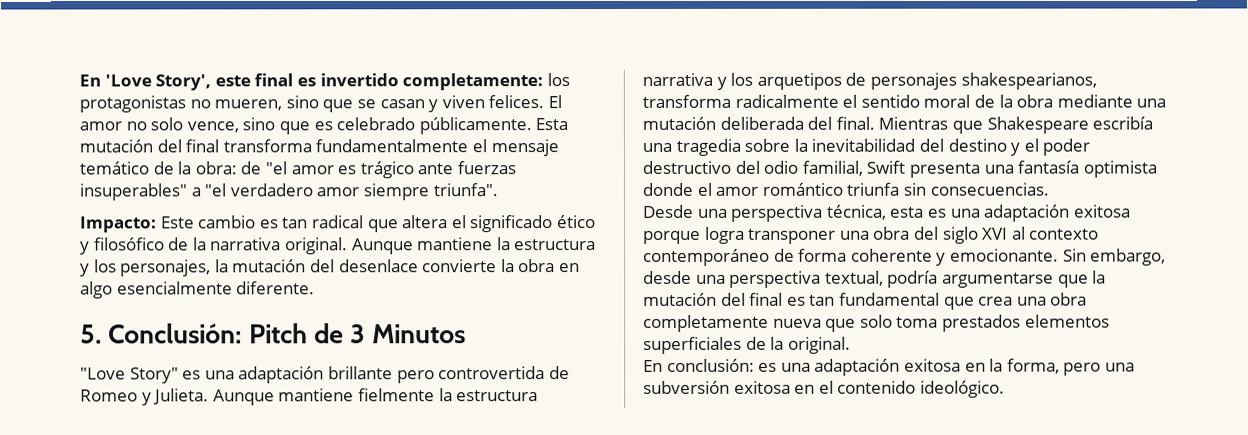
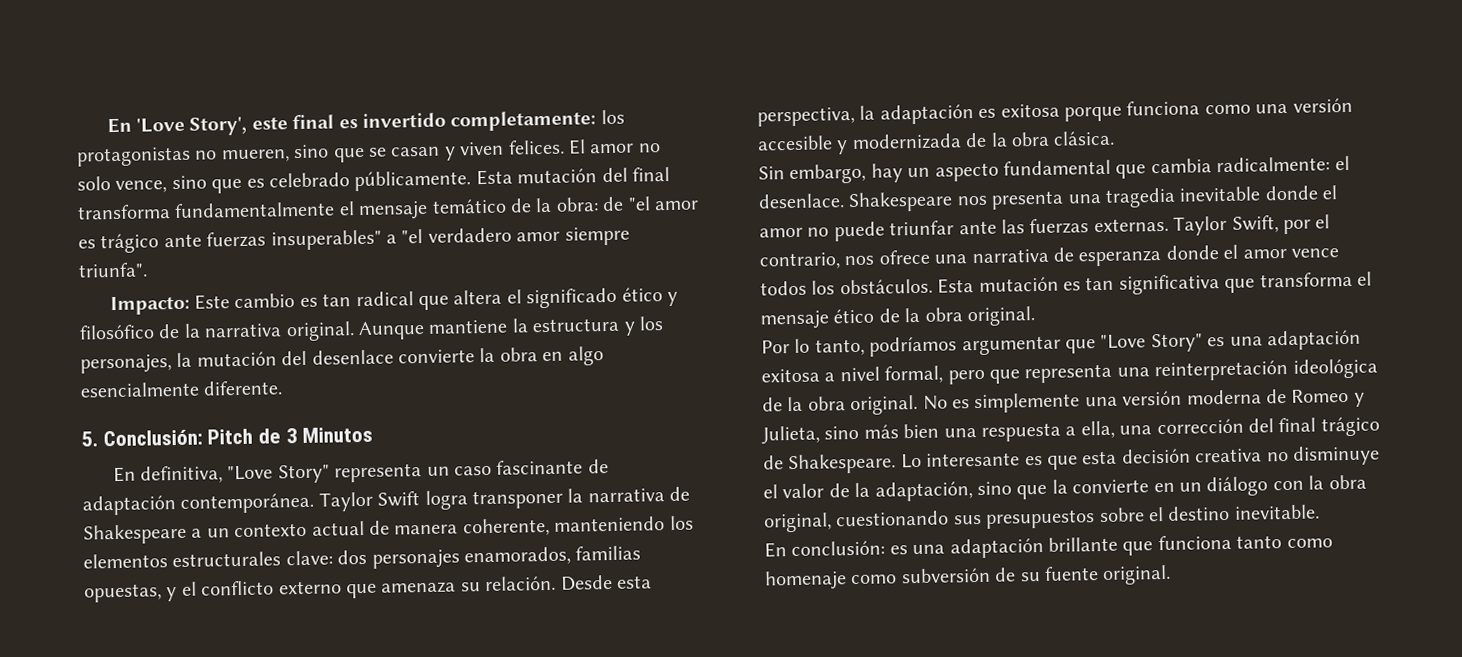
- "Love Story" es una adaptación brillante pero controvertida de Romeo y Julieta. Aunque mantiene fielmente la estructura narrativa y los arquetipos de personajes shakespearianos, transforma radicalmente el sentido moral de la obra mediante una mutación deliberada del final. Mientras que Shakespeare escribía una tragedia sobre la inevitabilidad del destino y el poder destructivo del odio familial, Swift presenta una fantasía optimista donde el amor romántico triunfa sin consecuencias.
- Desde una perspectiva técnica, esta es una adaptación exitosa porque logra transponer una obra del siglo XVI al contexto contemporáneo de forma coherente y emocionante. Sin embargo, desde una perspectiva textual, podría argumentarse que la mutación del final es tan fundamental que crea una obra completamente nueva que solo toma prestados elementos superficiales de la original.
+ En definitiva, "Love Story" representa un caso fascinante de adaptación contemporánea. Taylor Swift logra transponer la narrativa de Shakespeare a un contexto actual de manera coherente, manteniendo los elementos estructurales clave: dos personajes enamorados, familias opuestas, y el conflicto externo que amenaza su relación. Desde esta perspectiva, la adaptación es exitosa porque funciona como una versión accesible y modernizada de la obra clásica.
+ Sin embargo, hay un aspecto fundamental que cambia radicalmente: el desenlace. Shakespeare nos presenta una tragedia inevitable donde el amor no puede triunfar ante las fuerzas externas. Taylor Swift, por el contrario, nos ofrece una narrativa de esperanza donde el amor vence todos los obstáculos. Esta mutación es tan significativa que transforma el mensaje ético de la obra original.
+ Por lo tanto, podríamos argumentar que "Love Story" es una adaptación exitosa a nivel formal, pero que representa una reinterpretación ideológica de la obra original. No es simplemente una versión moderna de Romeo y Julieta, sino más bien una respuesta a ella, una corrección del final trágico de Shakespeare. Lo interesante es que esta decisión creativa no disminuye el valor de la adaptación, sino que la convierte en un diálogo con la obra original, cuestionando sus presupuestos sobre el destino inevitable.
- En conclusión: es una adaptación exitosa en la forma, pero una subversión exitosa en el contenido ideológico.
+ En conclusión: es una adaptación brillante que funciona tanto como homenaje como subversión de su fuente original.

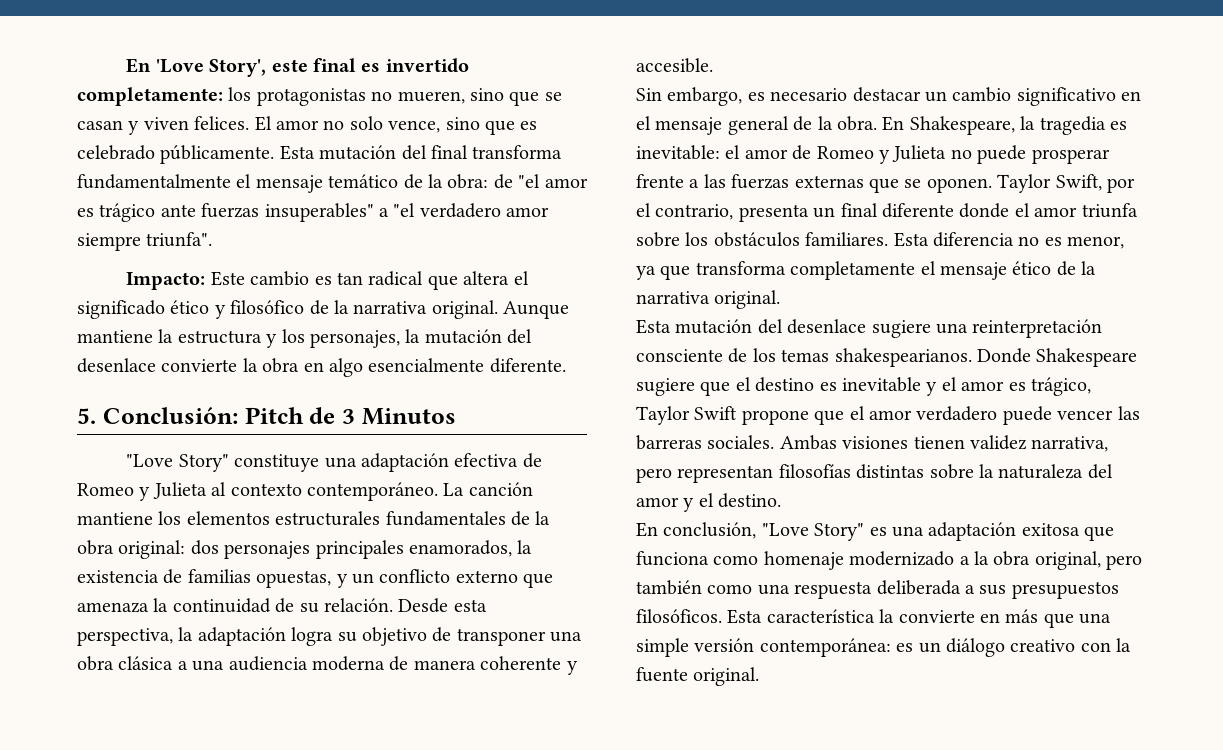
- En definitiva, "Love Story" representa un caso fascinante de adaptación contemporánea. Taylor Swift logra transponer la narrativa de Shakespeare a un contexto actual de manera coherente, manteniendo los elementos estructurales clave: dos personajes enamorados, familias opuestas, y el conflicto externo que amenaza su relación.
+ "Love Story" constituye una adaptación efectiva de Romeo y Julieta al contexto contemporáneo. La canción mantiene los elementos estructurales fundamentales de la obra original: dos personajes principales enamorados, la existencia de familias opuestas, y un conflicto externo que amenaza la continuidad de su relación.
- Desde esta perspectiva, la adaptación es exitosa porque funciona como una versión accesible y modernizada de la obra clásica.
- Sin embargo, hay un aspecto fundamental que cambia radicalmente: el desenlace. Shakespeare nos presenta una tragedia inevitable donde el amor no puede triunfar ante las fuerzas externas.
+ Desde esta perspectiva, la adaptación logra su objetivo de transponer una obra clásica a una audiencia moderna de manera coherente y accesible.
+ Sin embargo, es necesario destacar un cambio significativo en el mensaje general de la obra. En Shakespeare, la tragedia es inevitable: el amor de Romeo y Julieta no puede prosperar frente a las fuerzas externas que se oponen.
- Taylor Swift, por el contrario, nos ofrece una narrativa de esperanza donde el amor vence todos los obstáculos. Esta mutación es tan significativa que transforma el mensaje ético de la obra original.
+ Taylor Swift, por el contrario, presenta un final diferente donde el amor triunfa sobre los obstáculos familiares. Esta diferencia no es menor, ya que transforma completamente el mensaje ético de la narrativa original.
- Por lo tanto, podríamos argumentar que "Love Story" es una adaptación exitosa a nivel formal, pero que representa una reinterpretación ideológica de la obra original. No es simplemente una versión moderna de Romeo y Julieta, sino más bien una respuesta a ella, una corrección del final trágico de Shakespeare. Lo interesante es que esta decisión creativa no disminuye el valor de la adaptación, sino que la convierte en un diálogo con la obra original, cuestionando sus presupuestos sobre el destino inevitable.
- En conclusión: es una adaptación brillante que funciona tanto como homenaje como subversión de su fuente original.
+ Esta mutación del desenlace sugiere una reinterpretación consciente de los temas shakespearianos. Donde Shakespeare sugiere que el destino es inevitable y el amor es trágico, Taylor Swift propone que el amor verdadero puede vencer las barreras sociales. Ambas visiones tienen validez narrativa, pero representan filosofías distintas sobre la naturaleza del amor y el destino.
+ En conclusión, "Love Story" es una adaptación exitosa que funciona como homenaje modernizado a la obra original, pero también como una respuesta deliberada a sus presupuestos filosóficos. Esta característica la convierte en más que una simple versión contemporánea: es un diálogo creativo con la fuente original.

